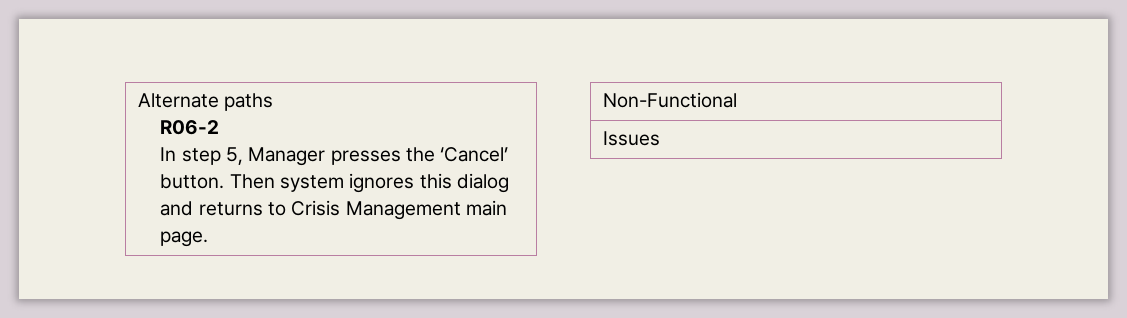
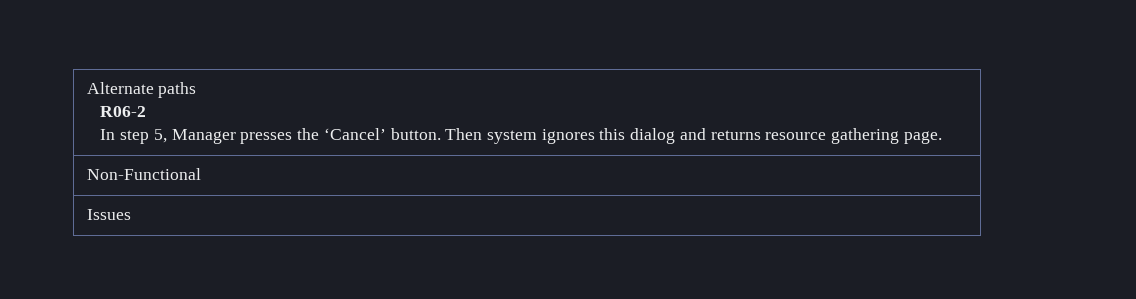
  Alternate paths
  R06-2
- In step 5, Manager presses the ‘Cancel’ button. Then system ignores this dialog and returns to Crisis Management main page.
+ In step 5, Manager presses the ‘Cancel’ button. Then system ignores this dialog and returns resource gathering page.

